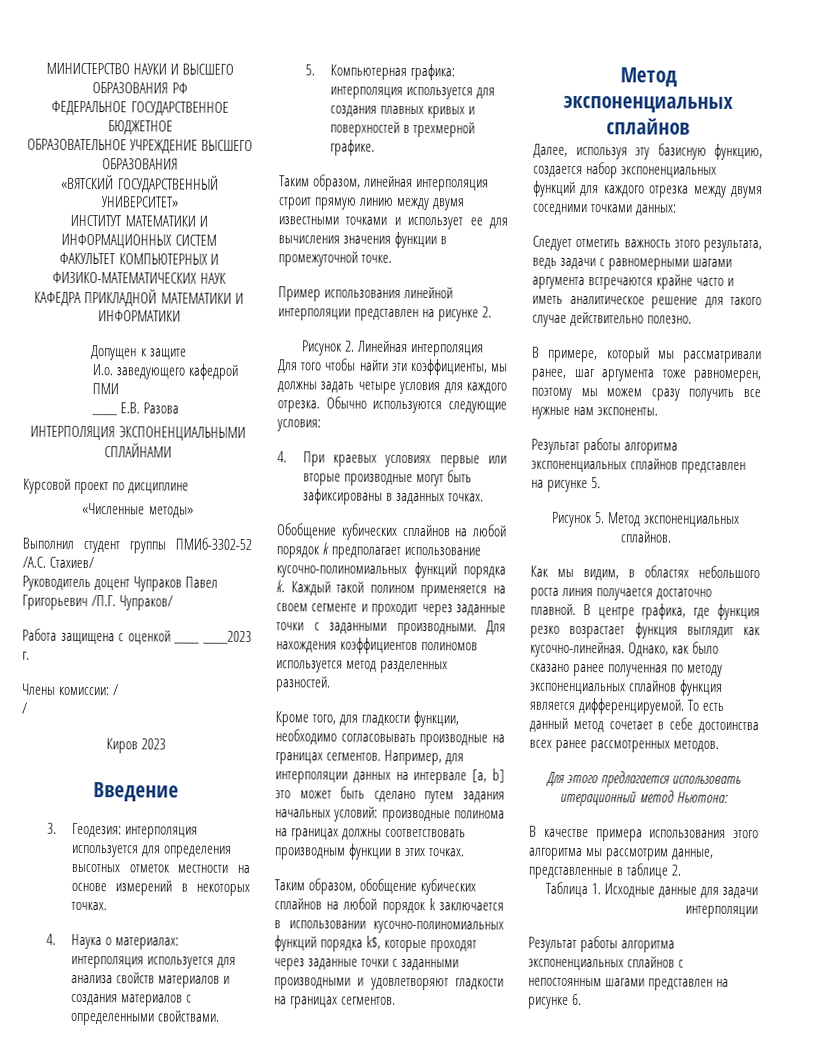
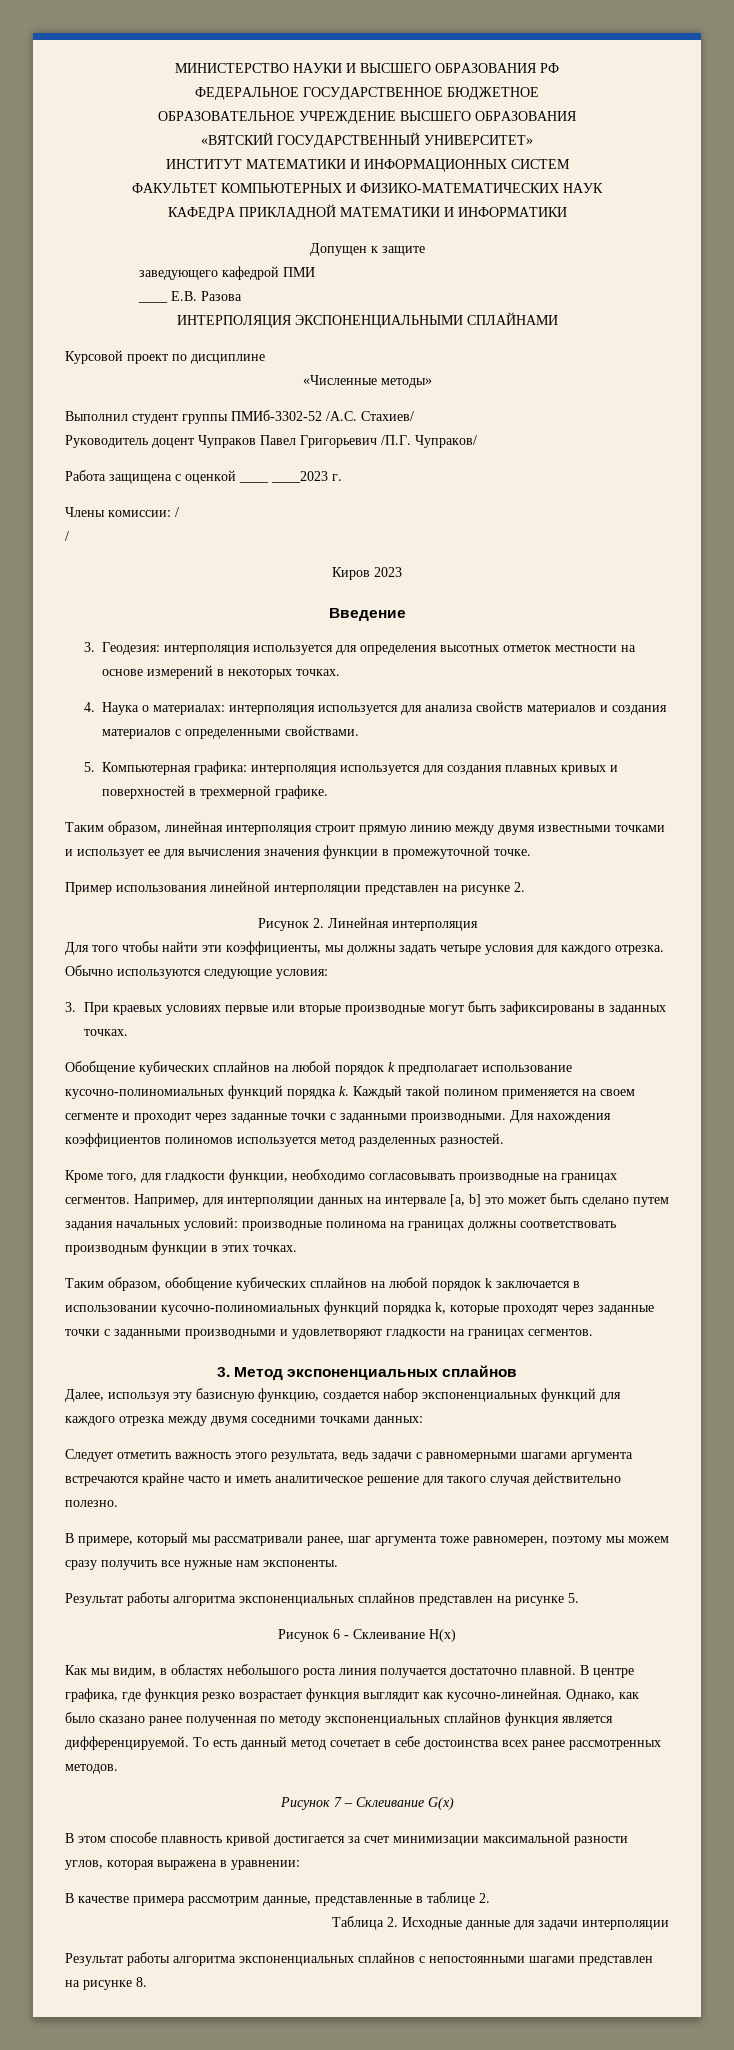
- И.о. заведующего кафедрой ПМИ
+ заведующего кафедрой ПМИ
- 4. При краевых условиях первые или вторые производные могут быть зафиксированы в заданных точках.
+ 3. При краевых условиях первые или вторые производные могут быть зафиксированы в заданных точках.
- Таким образом, обобщение кубических сплайнов на любой порядок k заключается в использовании кусочно-полиномиальных функций порядка k$, которые проходят через заданные точки с заданными производными и удовлетворяют гладкости на границах сегментов.
+ Таким образом, обобщение кубических сплайнов на любой порядок k заключается в использовании кусочно-полиномиальных функций порядка k, которые проходят через заданные точки с заданными производными и удовлетворяют гладкости на границах сегментов.
- Метод экспоненциальных сплайнов
+ 3. Метод экспоненциальных сплайнов
- Следует отметить важность этого результата, ведь задачи с равномерными шагами аргумента встречаются крайне часто и иметь аналитическое решение для такого случае действительно полезно.
+ Следует отметить важность этого результата, ведь задачи с равномерными шагами аргумента встречаются крайне часто и иметь аналитическое решение для такого случая действительно полезно.
- Рисунок 5. Метод экспоненциальных сплайнов.
+ Рисунок 6 - Склеивание H(x)
- Для этого предлагается использовать итерационный метод Ньютона:
+ Рисунок 7 – Склеивание G(x)
+ В этом способе плавность кривой достигается за счет минимизации максимальной разности углов, которая выражена в уравнении:
- В качестве примера использования этого алгоритма мы рассмотрим данные, представленные в таблице 2.
+ В качестве примера рассмотрим данные, представленные в таблице 2.
- Таблица 1. Исходные данные для задачи интерполяции
+ Таблица 2. Исходные данные для задачи интерполяции
- Результат работы алгоритма экспоненциальных сплайнов с непостоянным шагами представлен на рисунке 6.
+ Результат работы алгоритма экспоненциальных сплайнов с непостоянными шагами представлен на рисунке 8.

